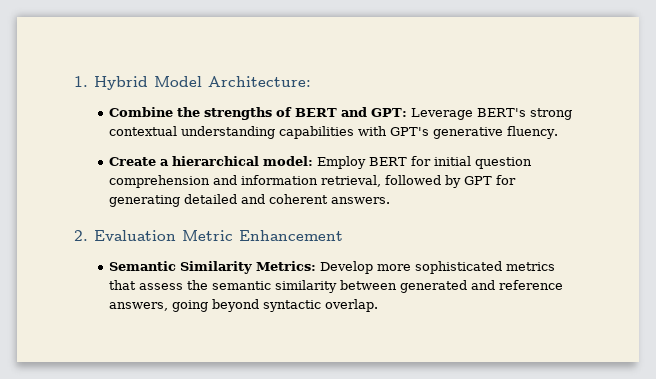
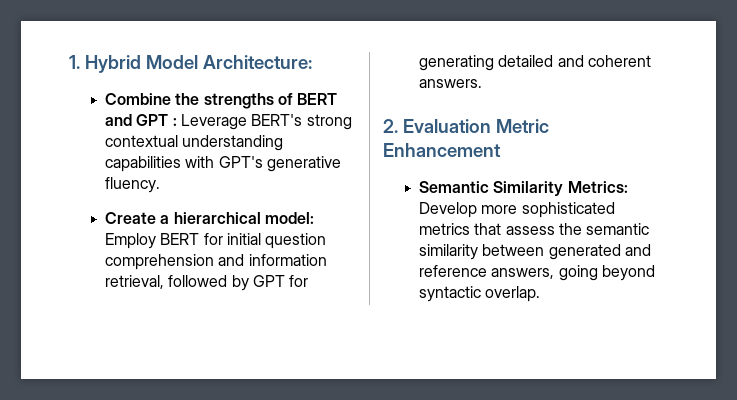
- Combine the strengths of BERT and GPT: Leverage BERT's strong contextual understanding capabilities with GPT's generative fluency.
+ Combine the strengths of BERT and GPT : Leverage BERT's strong contextual understanding capabilities with GPT's generative fluency.

